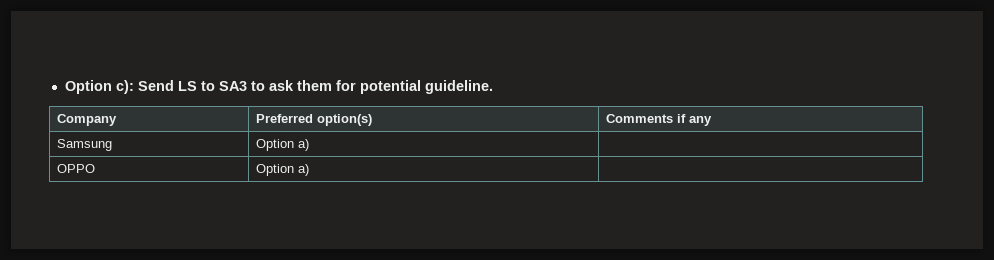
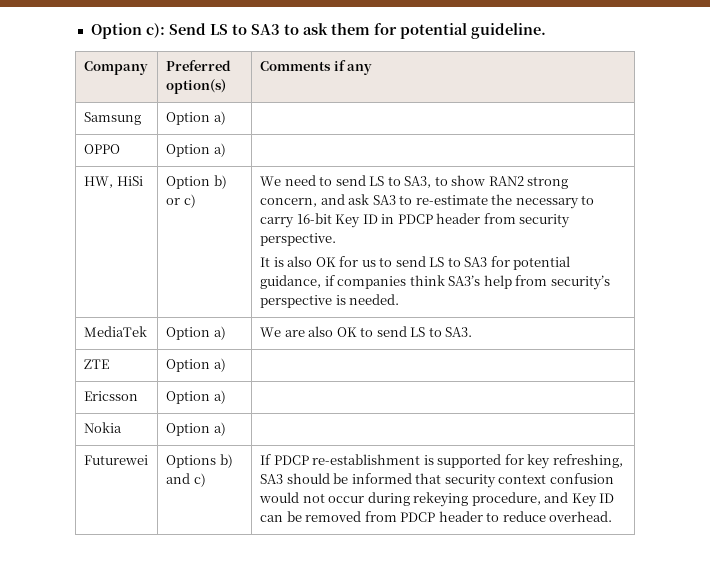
+ HW, HiSi | Option b) or c) | We need to send LS to SA3, to show RAN2 strong concern, and ask SA3 to re-estimate the necessary to carry 16-bit Key ID in PDCP header from security perspective.
+ It is also OK for us to send LS to SA3 for potential guidance, if companies think SA3’s help from security’s perspective is needed.
+ MediaTek | Option a) | We are also OK to send LS to SA3.
+ ZTE | Option a) |
+ Ericsson | Option a) |
+ Nokia | Option a) |
+ Futurewei | Options b) and c) | If PDCP re-establishment is supported for key refreshing, SA3 should be informed that security context confusion would not occur during rekeying procedure, and Key ID can be removed from PDCP header to reduce overhead.

